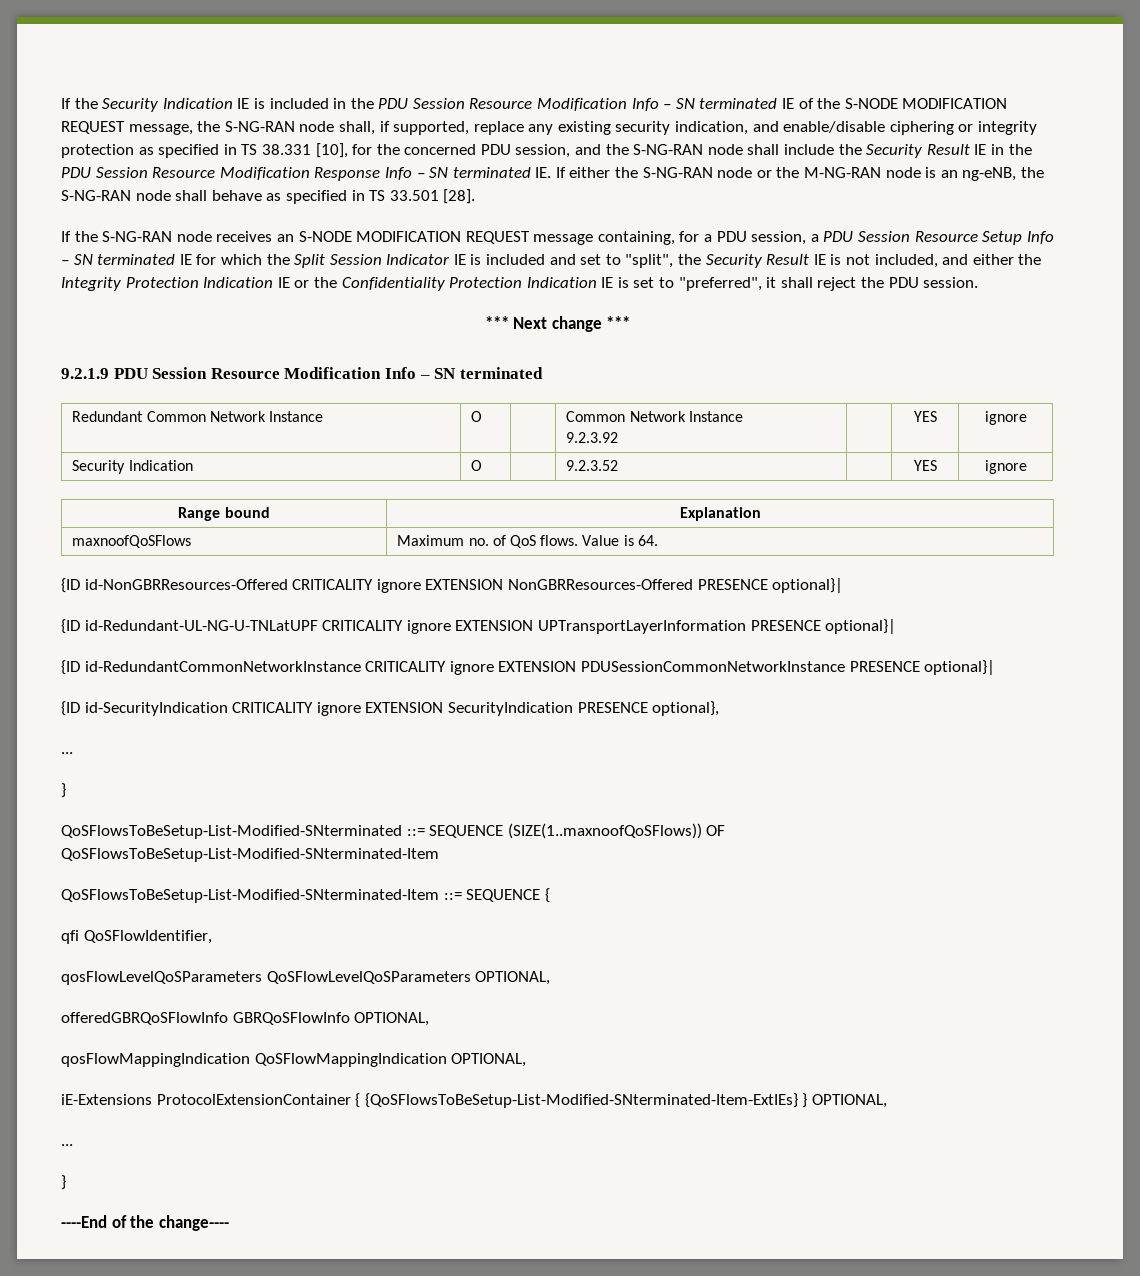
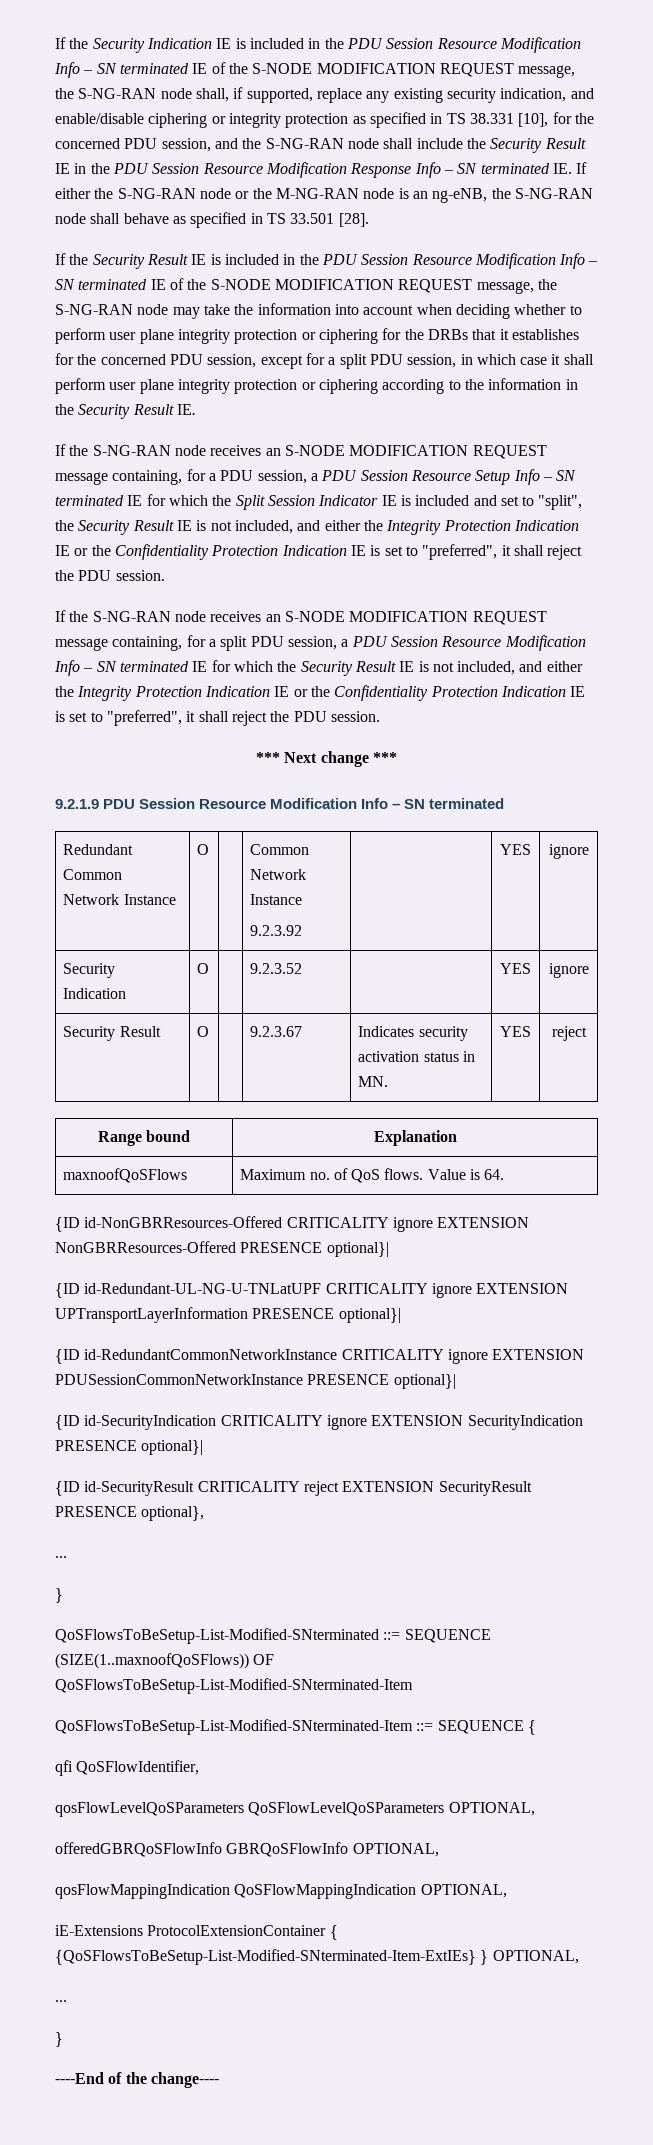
+ If the Security Result IE is included in the PDU Session Resource Modification Info – SN terminated IE of the S-NODE MODIFICATION REQUEST message, the S-NG-RAN node may take the information into account when deciding whether to perform user plane integrity protection or ciphering for the DRBs that it establishes for the concerned PDU session, except for a split PDU session, in which case it shall perform user plane integrity protection or ciphering according to the information in the Security Result IE.
+ If the S-NG-RAN node receives an S-NODE MODIFICATION REQUEST message containing, for a split PDU session, a PDU Session Resource Modification Info – SN terminated IE for which the Security Result IE is not included, and either the Integrity Protection Indication IE or the Confidentiality Protection Indication IE is set to "preferred", it shall reject the PDU session.
+ Security Result | O | | 9.2.3.67 | Indicates security activation status in MN. | YES | reject
- {ID id-SecurityIndication CRITICALITY ignore EXTENSION SecurityIndication PRESENCE optional},
+ {ID id-SecurityIndication CRITICALITY ignore EXTENSION SecurityIndication PRESENCE optional}|
+ {ID id-SecurityResult CRITICALITY reject EXTENSION SecurityResult PRESENCE optional},

